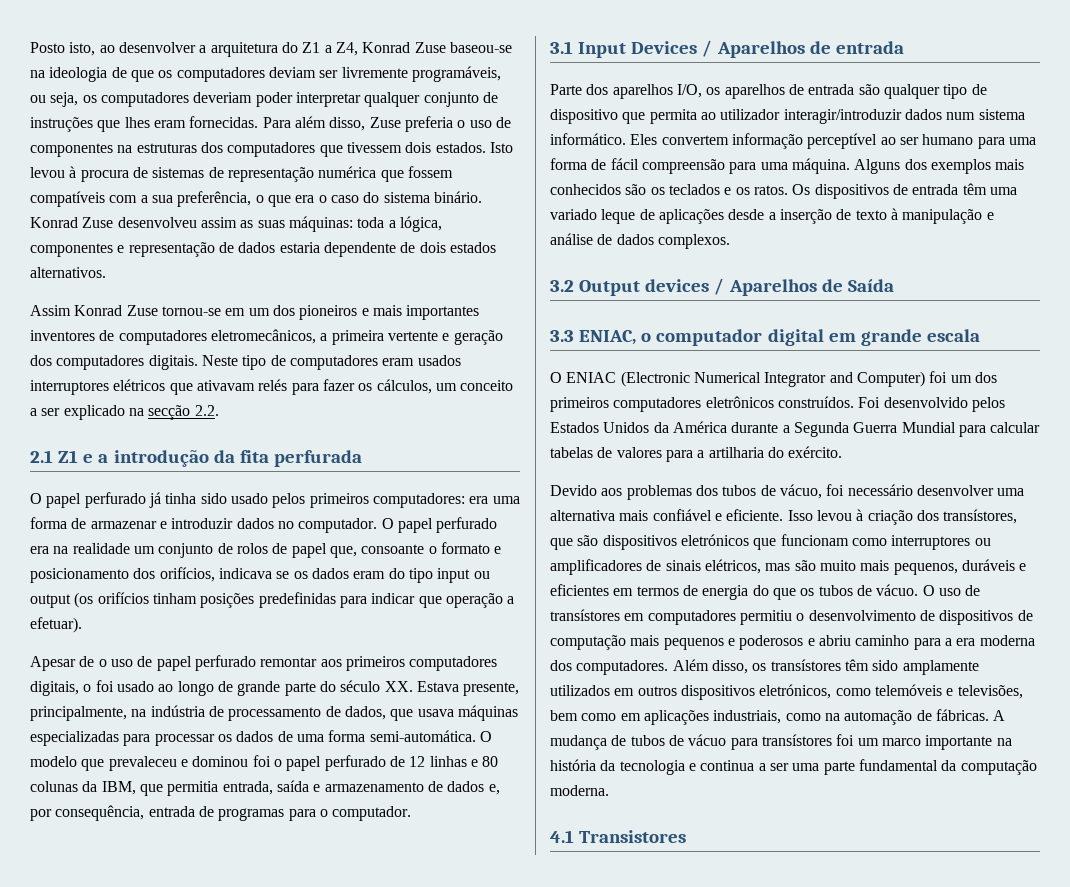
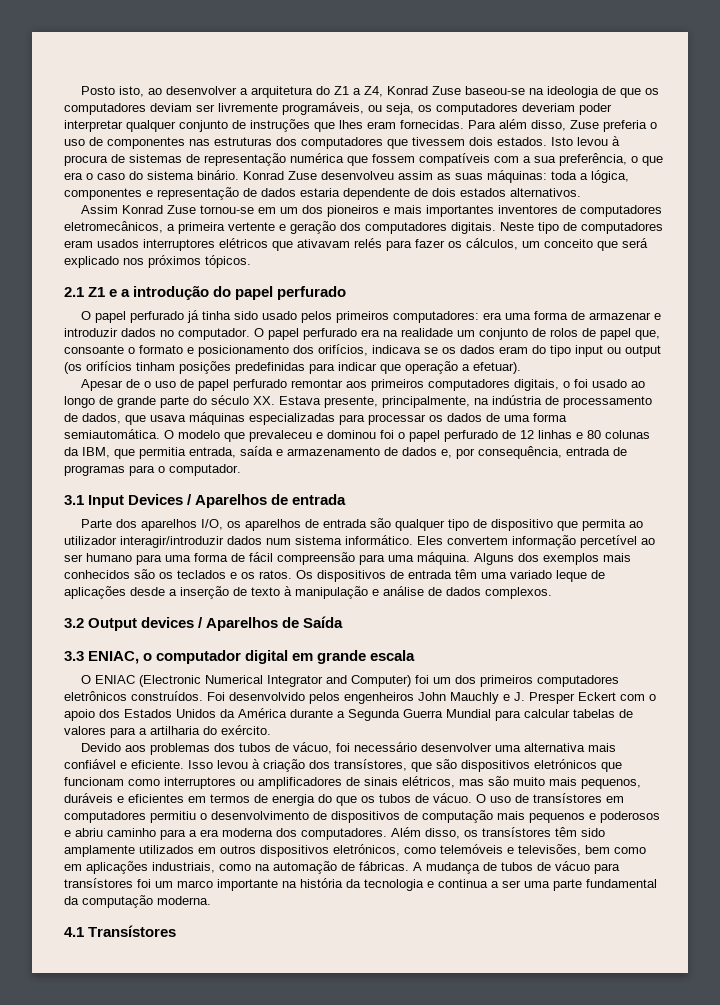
- Para além disso, Zuse preferia o uso de componentes na estruturas dos computadores que tivessem dois estados.
+ Para além disso, Zuse preferia o uso de componentes nas estruturas dos computadores que tivessem dois estados.
- Neste tipo de computadores eram usados interruptores elétricos que ativavam relés para fazer os cálculos, um conceito a ser explicado na secção 2.2.
+ Neste tipo de computadores eram usados interruptores elétricos que ativavam relés para fazer os cálculos, um conceito que será explicado nos próximos tópicos.
- 2.1 Z1 e a introdução da fita perfurada
+ 2.1 Z1 e a introdução do papel perfurado
- Apesar de o uso de papel perfurado remontar aos primeiros computadores digitais, o foi usado ao longo de grande parte do século XX. Estava presente, principalmente, na indústria de processamento de dados, que usava máquinas especializadas para processar os dados de uma forma semi-automática.
+ Apesar de o uso de papel perfurado remontar aos primeiros computadores digitais, o foi usado ao longo de grande parte do século XX. Estava presente, principalmente, na indústria de processamento de dados, que usava máquinas especializadas para processar os dados de uma forma semiautomática.
- Eles convertem informação perceptível ao ser humano para uma forma de fácil compreensão para uma máquina.
+ Eles convertem informação percetível ao ser humano para uma forma de fácil compreensão para uma máquina.
- Foi desenvolvido pelos Estados Unidos da América durante a Segunda Guerra Mundial para calcular tabelas de valores para a artilharia do exército.
+ Foi desenvolvido pelos engenheiros John Mauchly e J. Presper Eckert com o apoio dos Estados Unidos da América durante a Segunda Guerra Mundial para calcular tabelas de valores para a artilharia do exército.
- 4.1 Transistores
+ 4.1 Transístores

